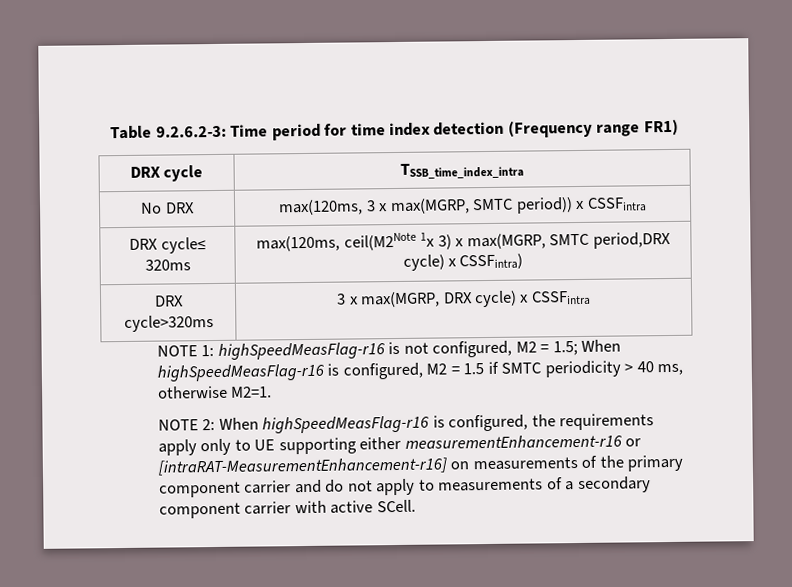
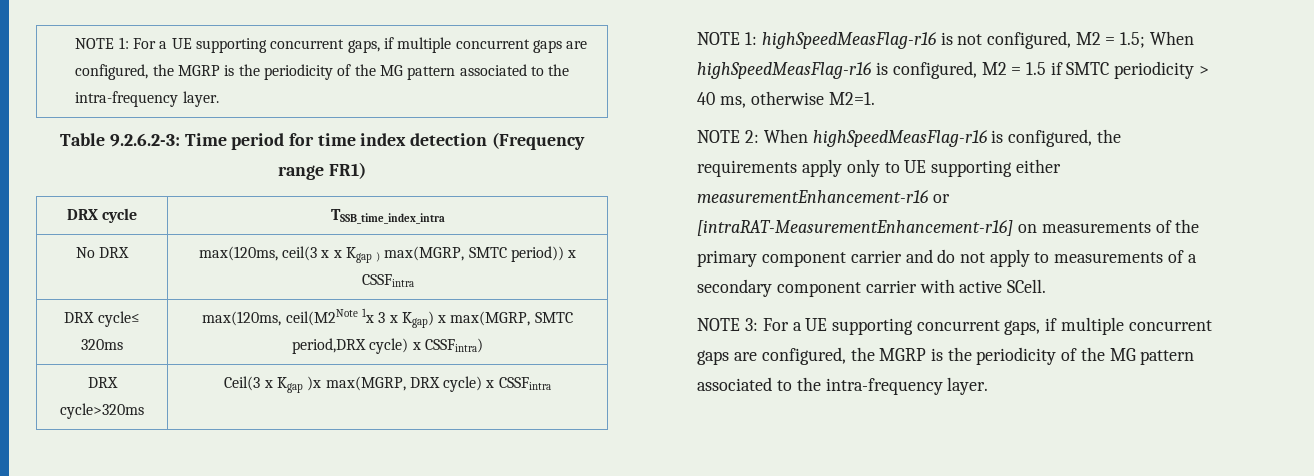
+ NOTE 1: For a UE supporting concurrent gaps, if multiple concurrent gaps are configured, the MGRP is the periodicity of the MG pattern associated to the intra-frequency layer.
- No DRX | max(120ms, 3 x max(MGRP, SMTC period)) x CSSFintra
+ No DRX | max(120ms, ceil(3 x x Kgap ) max(MGRP, SMTC period)) x CSSFintra
- DRX cycle≤ 320ms | max(120ms, ceil(M2Note 1x 3) x max(MGRP, SMTC period,DRX cycle) x CSSFintra)
+ DRX cycle≤ 320ms | max(120ms, ceil(M2Note 1x 3 x Kgap) x max(MGRP, SMTC period,DRX cycle) x CSSFintra)
- DRX cycle>320ms | 3 x max(MGRP, DRX cycle) x CSSFintra
+ DRX cycle>320ms | Ceil(3 x Kgap )x max(MGRP, DRX cycle) x CSSFintra
+ NOTE 3: For a UE supporting concurrent gaps, if multiple concurrent gaps are configured, the MGRP is the periodicity of the MG pattern associated to the intra-frequency layer.

